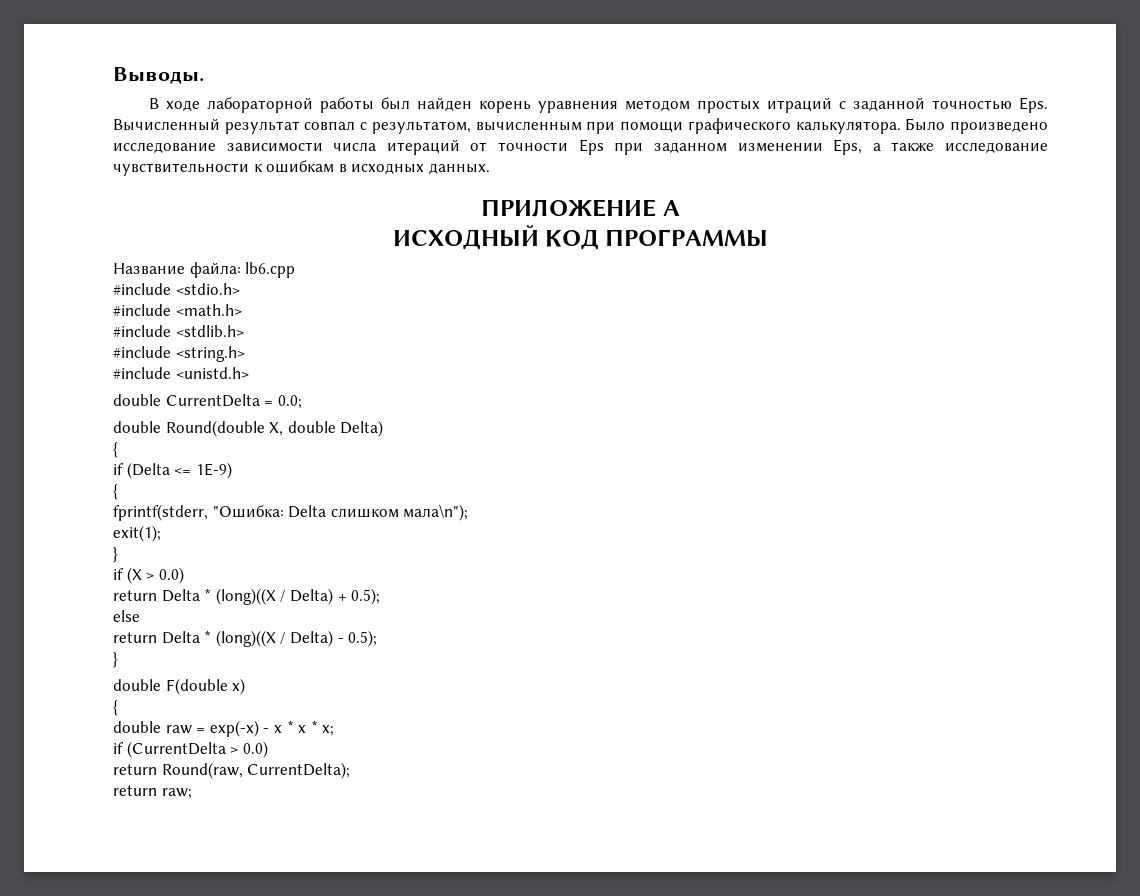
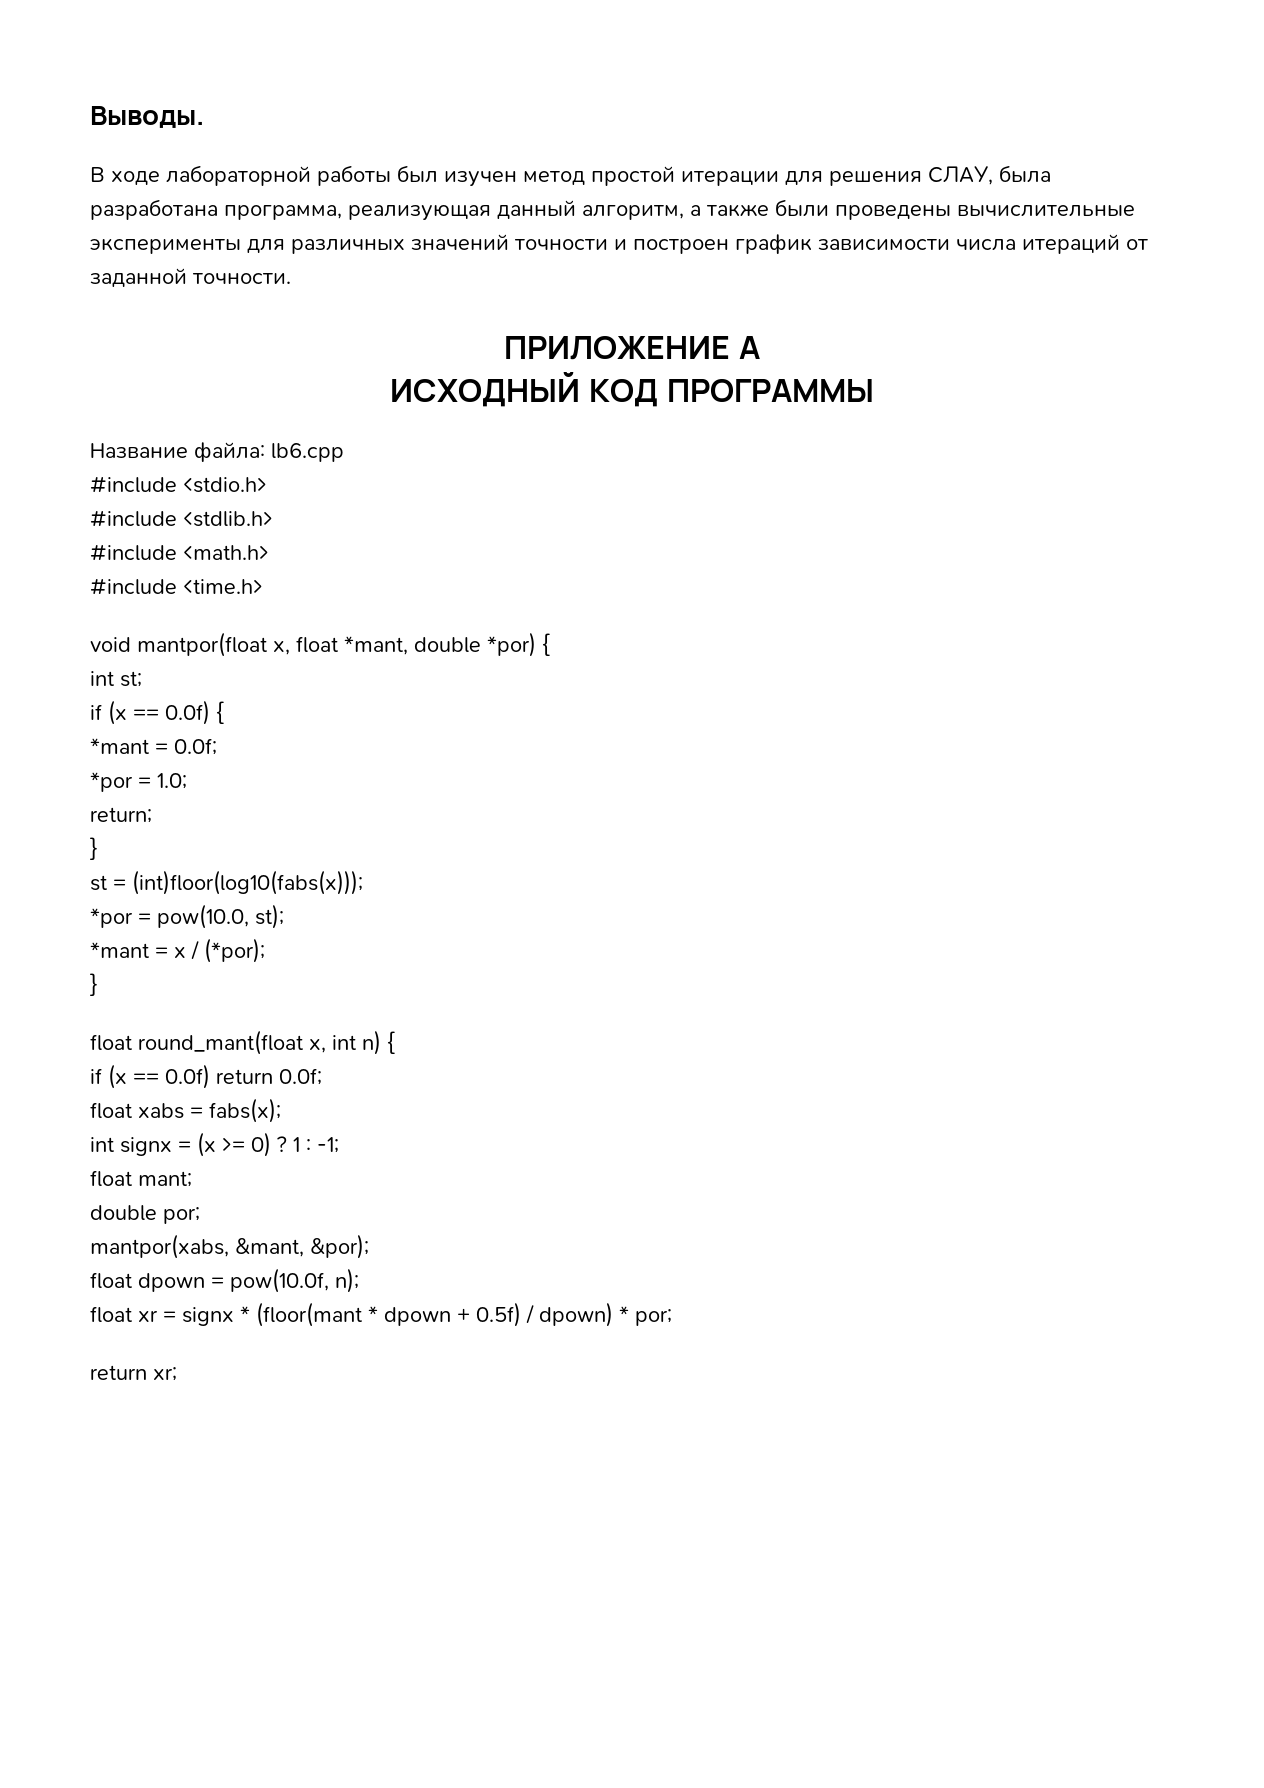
- В ходе лабораторной работы был найден корень уравнения методом простых итраций с заданной точностью Eps. Вычисленный результат совпал с результатом, вычисленным при помощи графического калькулятора. Было произведено исследование зависимости числа итераций от точности Eps при заданном изменении Eps, а также исследование чувствительности к ошибкам в исходных данных.
+ В ходе лабораторной работы был изучен метод простой итерации для решения СЛАУ, была разработана программа, реализующая данный алгоритм, а также были проведены вычислительные эксперименты для различных значений точности и построен график зависимости числа итераций от заданной точности.
+ #include <stdlib.h>
- #include <stdlib.h>
- #include <string.h>
- #include <unistd.h>
- double CurrentDelta = 0.0;
- double Round(double X, double Delta)
- {
- if (Delta <= 1E-9)
- {
- fprintf(stderr, "Ошибка: Delta слишком мала\n");
- exit(1);
+ #include <time.h>
+ void mantpor(float x, float *mant, double *por) {
+ int st;
+ if (x == 0.0f) {
+ *mant = 0.0f;
+ *por = 1.0;
+ return;
  }
- if (X > 0.0)
- return Delta * (long)((X / Delta) + 0.5);
- else
- return Delta * (long)((X / Delta) - 0.5);
+ st = (int)floor(log10(fabs(x)));
+ *por = pow(10.0, st);
+ *mant = x / (*por);
  }
- double F(double x)
- {
- double raw = exp(-x) - x * x * x;
- if (CurrentDelta > 0.0)
- return Round(raw, CurrentDelta);
- return raw;
+ float round_mant(float x, int n) {
+ if (x == 0.0f) return 0.0f;
+ float xabs = fabs(x);
+ int signx = (x >= 0) ? 1 : -1;
+ float mant;
+ double por;
+ mantpor(xabs, &mant, &por);
+ float dpown = pow(10.0f, n);
+ float xr = signx * (floor(mant * dpown + 0.5f) / dpown) * por;
+ return xr;

